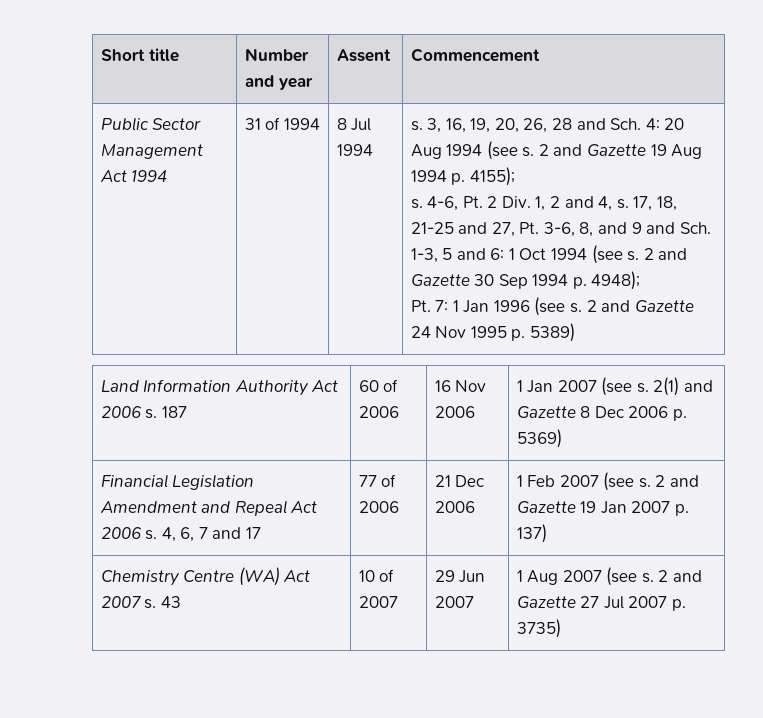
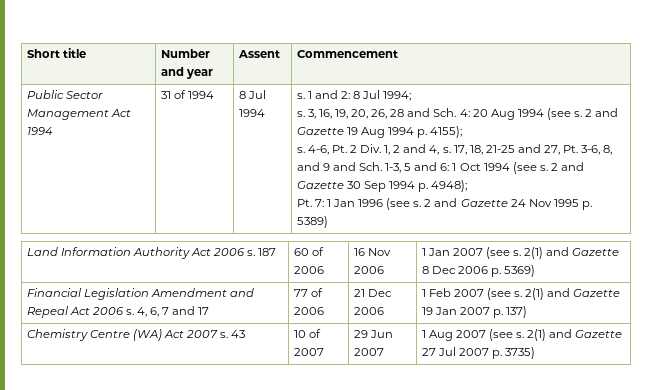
+ 1 and 2: 8 Jul 1994;
+ s.
- Financial Legislation Amendment and Repeal Act 2006 s. 4, 6, 7 and 17 | 77 of 2006 | 21 Dec 2006 | 1 Feb 2007 (see s. 2 and Gazette 19 Jan 2007 p. 137)
+ Financial Legislation Amendment and Repeal Act 2006 s. 4, 6, 7 and 17 | 77 of 2006 | 21 Dec 2006 | 1 Feb 2007 (see s. 2(1) and Gazette 19 Jan 2007 p. 137)
- Chemistry Centre (WA) Act 2007 s. 43 | 10 of 2007 | 29 Jun 2007 | 1 Aug 2007 (see s. 2 and Gazette 27 Jul 2007 p. 3735)
+ Chemistry Centre (WA) Act 2007 s. 43 | 10 of 2007 | 29 Jun 2007 | 1 Aug 2007 (see s. 2(1) and Gazette 27 Jul 2007 p. 3735)

